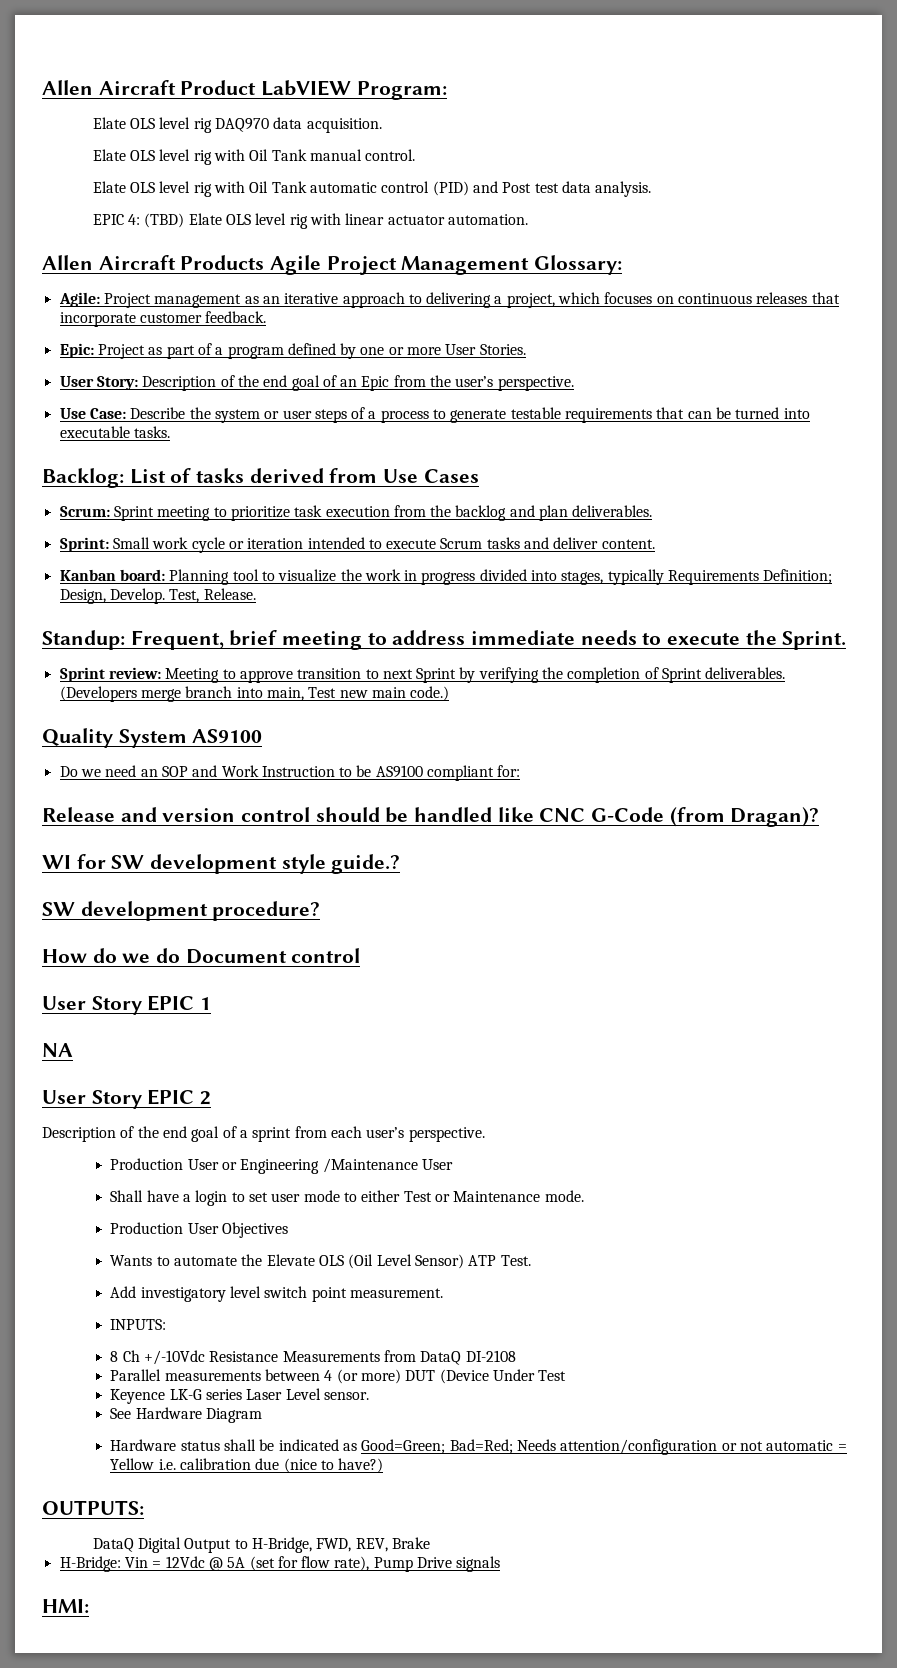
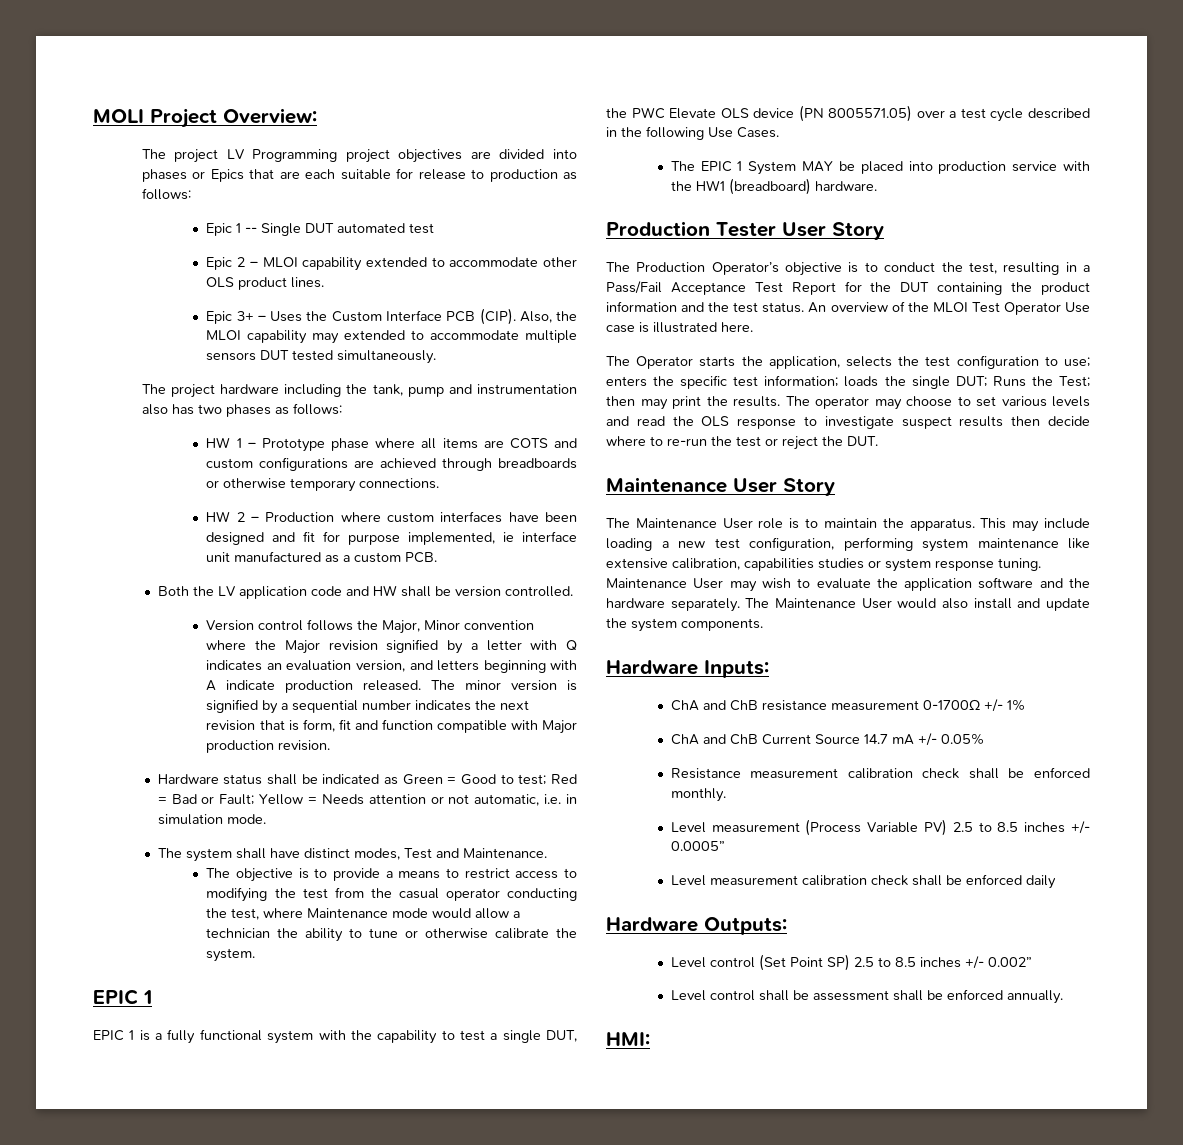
- Allen Aircraft Product LabVIEW Program:
- Elate OLS level rig DAQ970 data acquisition.
- Elate OLS level rig with Oil Tank manual control.
- Elate OLS level rig with Oil Tank automatic control (PID) and Post test data analysis.
- EPIC 4: (TBD) Elate OLS level rig with linear actuator automation.
- Allen Aircraft Products Agile Project Management Glossary:
- Agile: Project management as an iterative approach to delivering a project, which focuses on continuous releases that incorporate customer feedback.
- Epic: Project as part of a program defined by one or more User Stories.
- User Story: Description of the end goal of an Epic from the user’s perspective.
- Use Case: Describe the system or user steps of a process to generate testable requirements that can be turned into executable tasks.
- Backlog: List of tasks derived from Use Cases
- Scrum: Sprint meeting to prioritize task execution from the backlog and plan deliverables.
- Sprint: Small work cycle or iteration intended to execute Scrum tasks and deliver content.
- Kanban board: Planning tool to visualize the work in progress divided into stages, typically Requirements Definition; Design, Develop. Test, Release.
- Standup: Frequent, brief meeting to address immediate needs to execute the Sprint.
- Sprint review: Meeting to approve transition to next Sprint by verifying the completion of Sprint deliverables. (Developers merge branch into main, Test new main code.)
- Quality System AS9100
- Do we need an SOP and Work Instruction to be AS9100 compliant for:
- Release and version control should be handled like CNC G-Code (from Dragan)?
- WI for SW development style guide.?
- SW development procedure?
- How do we do Document control
- User Story EPIC 1
- NA
- User Story EPIC 2
- Description of the end goal of a sprint from each user’s perspective.
- Production User or Engineering /Maintenance User
- Shall have a login to set user mode to either Test or Maintenance mode.
- Production User Objectives
- Wants to automate the Elevate OLS (Oil Level Sensor) ATP Test.
- Add investigatory level switch point measurement.
- INPUTS:
- 8 Ch +/-10Vdc Resistance Measurements from DataQ DI-2108
- Parallel measurements between 4 (or more) DUT (Device Under Test
- Keyence LK-G series Laser Level sensor.
- See Hardware Diagram
+ MOLI Project Overview:
+ The project LV Programming project objectives are divided into phases or Epics that are each suitable for release to production as follows:
+ Epic 1 -- Single DUT automated test
+ Epic 2 – MLOI capability extended to accommodate other OLS product lines.
+ Epic 3+ – Uses the Custom Interface PCB (CIP). Also, the MLOI capability may extended to accommodate multiple sensors DUT tested simultaneously.
+ The project hardware including the tank, pump and instrumentation also has two phases as follows:
+ HW 1 – Prototype phase where all items are COTS and custom configurations are achieved through breadboards or otherwise temporary connections.
+ HW 2 – Production where custom interfaces have been designed and fit for purpose implemented, ie interface unit manufactured as a custom PCB.
+ Both the LV application code and HW shall be version controlled.
+ Version control follows the Major, Minor convention where the Major revision signified by a letter with Q indicates an evaluation version, and letters beginning with A indicate production released. The minor version is signified by a sequential number indicates the next revision that is form, fit and function compatible with Major production revision.
- Hardware status shall be indicated as Good=Green; Bad=Red; Needs attention/configuration or not automatic = Yellow i.e. calibration due (nice to have?)
- OUTPUTS:
- DataQ Digital Output to H-Bridge, FWD, REV, Brake
- H-Bridge: Vin = 12Vdc @ 5A (set for flow rate), Pump Drive signals
+ Hardware status shall be indicated as Green = Good to test; Red = Bad or Fault; Yellow = Needs attention or not automatic, i.e. in simulation mode.
+ The system shall have distinct modes, Test and Maintenance.
+ The objective is to provide a means to restrict access to modifying the test from the casual operator conducting the test, where Maintenance mode would allow a technician the ability to tune or otherwise calibrate the system.
+ EPIC 1
+ EPIC 1 is a fully functional system with the capability to test a single DUT, the PWC Elevate OLS device (PN 8005571.05) over a test cycle described in the following Use Cases.
+ The EPIC 1 System MAY be placed into production service with the HW1 (breadboard) hardware.
+ Production Tester User Story
+ The Production Operator’s objective is to conduct the test, resulting in a Pass/Fail Acceptance Test Report for the DUT containing the product information and the test status. An overview of the MLOI Test Operator Use case is illustrated here.
+ The Operator starts the application, selects the test configuration to use; enters the specific test information; loads the single DUT; Runs the Test; then may print the results. The operator may choose to set various levels and read the OLS response to investigate suspect results then decide where to re-run the test or reject the DUT.
+ Maintenance User Story
+ The Maintenance User role is to maintain the apparatus. This may include loading a new test configuration, performing system maintenance like extensive calibration, capabilities studies or system response tuning. Maintenance User may wish to evaluate the application software and the hardware separately. The Maintenance User would also install and update the system components.
+ Hardware Inputs:
+ ChA and ChB resistance measurement 0-1700Ω +/- 1%
+ ChA and ChB Current Source 14.7 mA +/- 0.05%
+ Resistance measurement calibration check shall be enforced monthly.
+ Level measurement (Process Variable PV) 2.5 to 8.5 inches +/- 0.0005”
+ Level measurement calibration check shall be enforced daily
+ Hardware Outputs:
+ Level control (Set Point SP) 2.5 to 8.5 inches +/- 0.002”
+ Level control shall be assessment shall be enforced annually.

